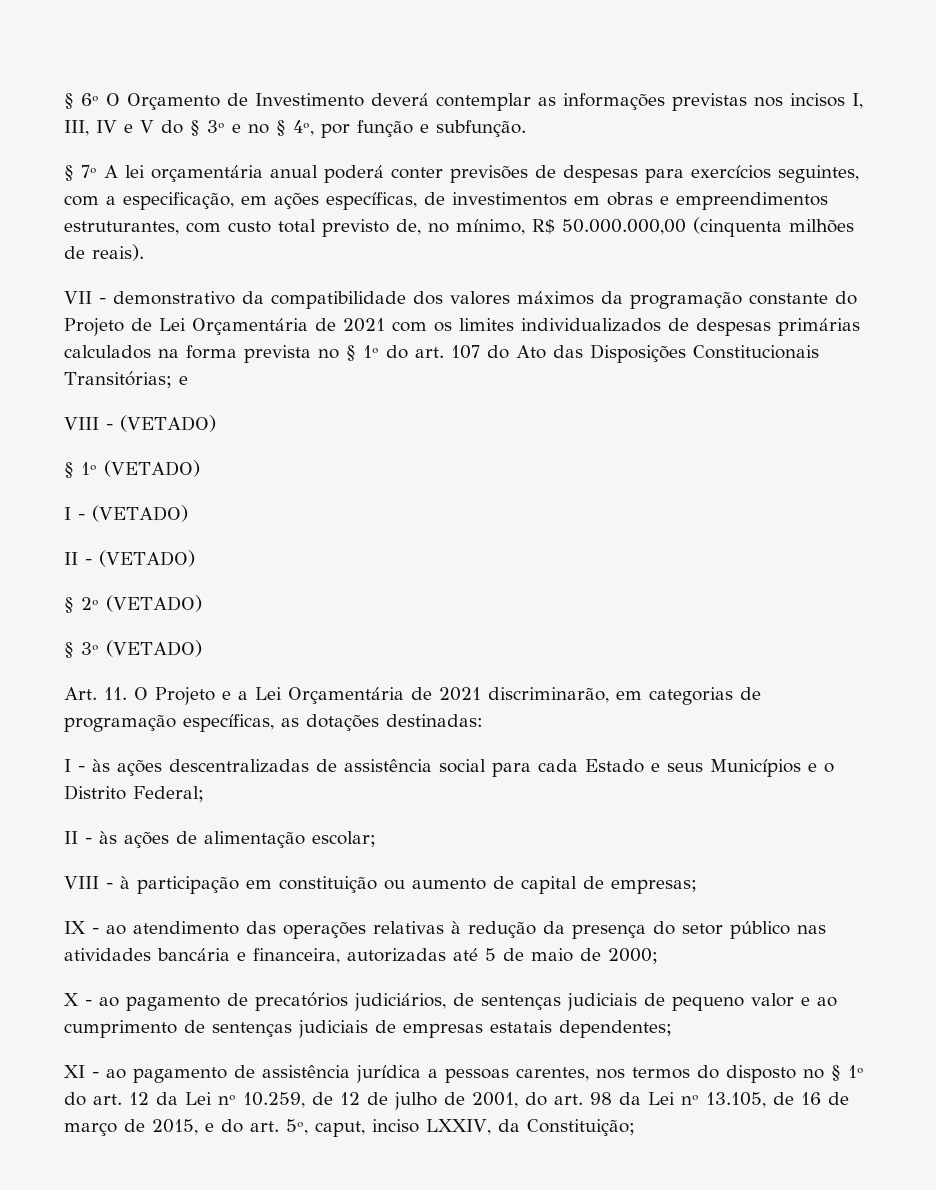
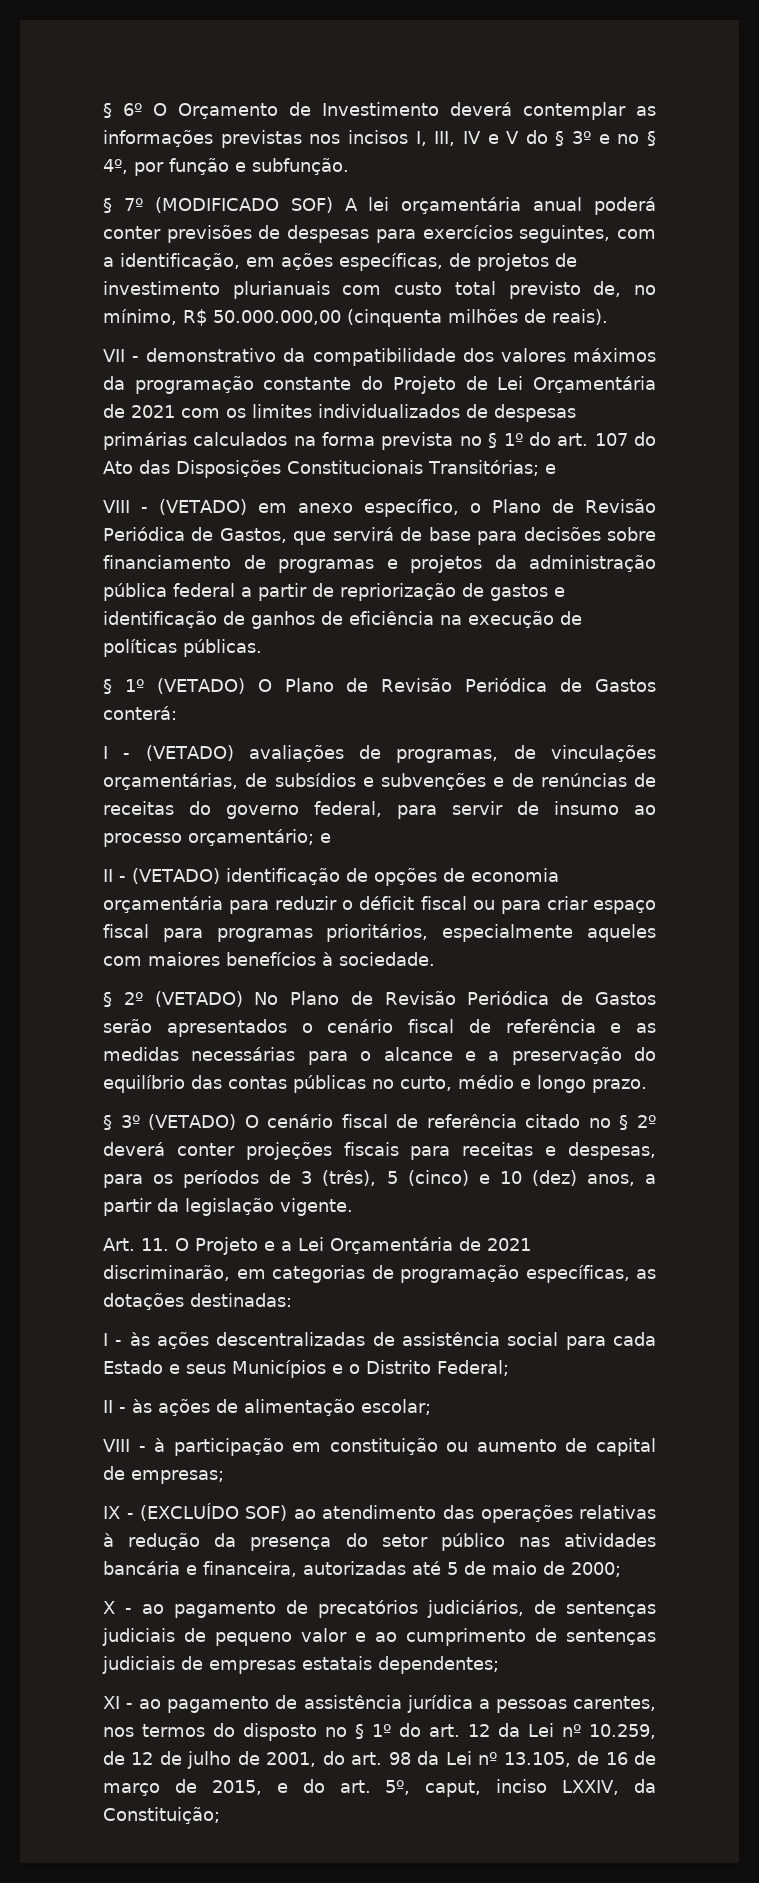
- § 7º A lei orçamentária anual poderá conter previsões de despesas para exercícios seguintes, com a especificação, em ações específicas, de investimentos em obras e empreendimentos estruturantes, com custo total previsto de, no mínimo, R$ 50.000.000,00 (cinquenta milhões de reais).
+ § 7º (MODIFICADO SOF) A lei orçamentária anual poderá conter previsões de despesas para exercícios seguintes, com a identificação, em ações específicas, de projetos de investimento plurianuais com custo total previsto de, no mínimo, R$ 50.000.000,00 (cinquenta milhões de reais).
- VIII - (VETADO)
- § 1º (VETADO)
- I - (VETADO)
- II - (VETADO)
- § 2º (VETADO)
- § 3º (VETADO)
+ VIII - (VETADO) em anexo específico, o Plano de Revisão Periódica de Gastos, que servirá de base para decisões sobre financiamento de programas e projetos da administração pública federal a partir de repriorização de gastos e identificação de ganhos de eficiência na execução de políticas públicas.
+ § 1º (VETADO) O Plano de Revisão Periódica de Gastos conterá:
+ I - (VETADO) avaliações de programas, de vinculações orçamentárias, de subsídios e subvenções e de renúncias de receitas do governo federal, para servir de insumo ao processo orçamentário; e
+ II - (VETADO) identificação de opções de economia orçamentária para reduzir o déficit fiscal ou para criar espaço fiscal para programas prioritários, especialmente aqueles com maiores benefícios à sociedade.
+ § 2º (VETADO) No Plano de Revisão Periódica de Gastos serão apresentados o cenário fiscal de referência e as medidas necessárias para o alcance e a preservação do equilíbrio das contas públicas no curto, médio e longo prazo.
+ § 3º (VETADO) O cenário fiscal de referência citado no § 2º deverá conter projeções fiscais para receitas e despesas, para os períodos de 3 (três), 5 (cinco) e 10 (dez) anos, a partir da legislação vigente.
- IX - ao atendimento das operações relativas à redução da presença do setor público nas atividades bancária e financeira, autorizadas até 5 de maio de 2000;
+ IX - (EXCLUÍDO SOF) ao atendimento das operações relativas à redução da presença do setor público nas atividades bancária e financeira, autorizadas até 5 de maio de 2000;

